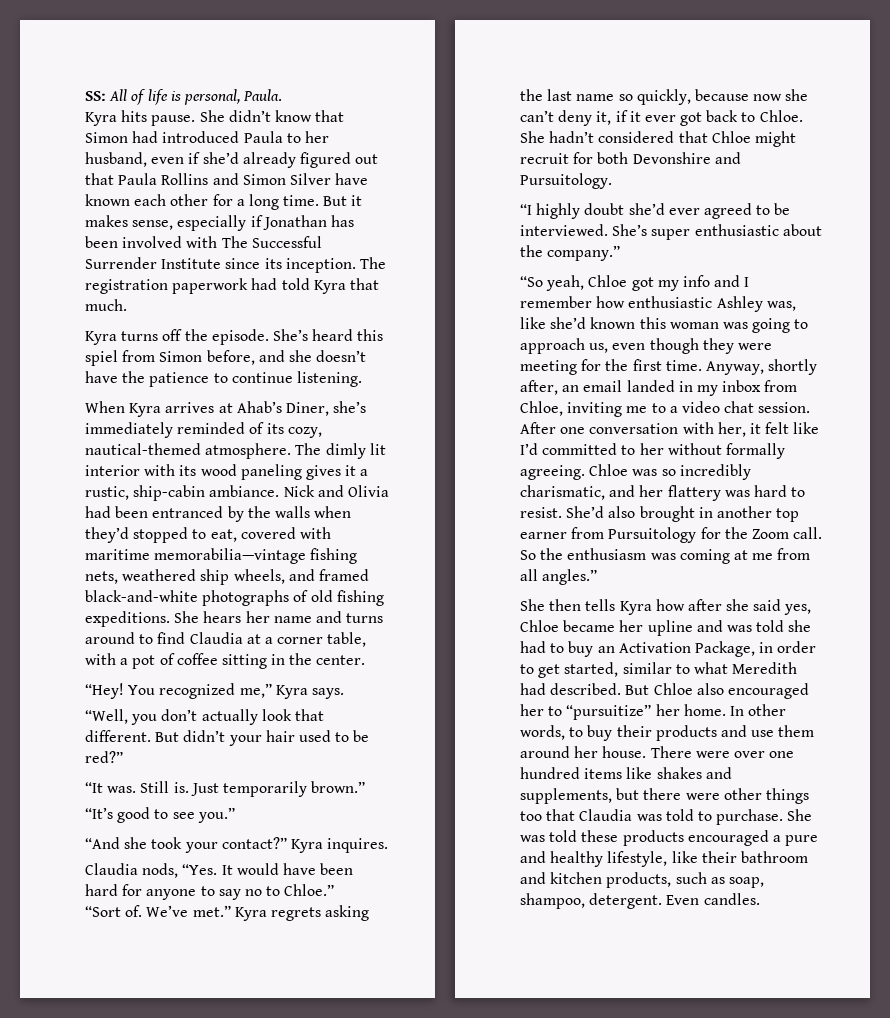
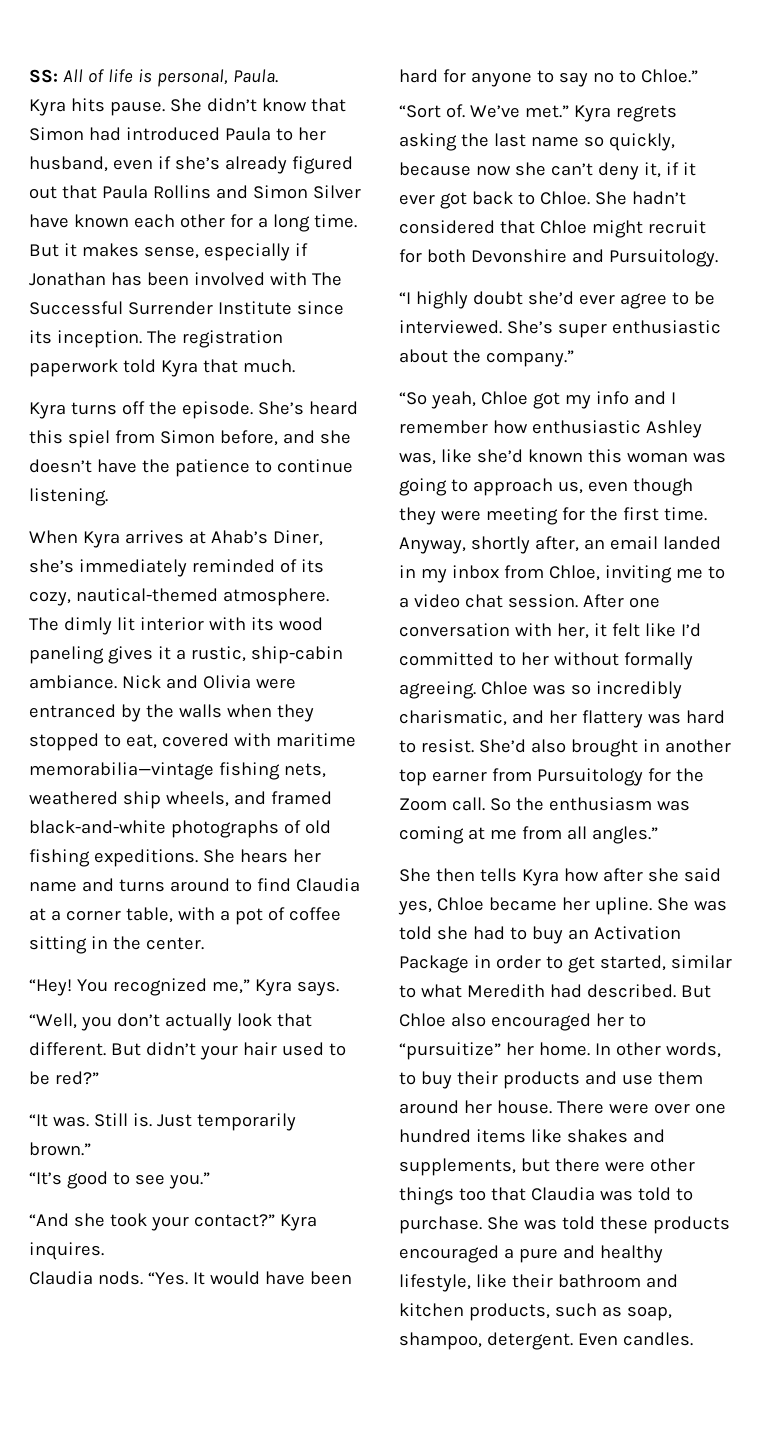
- She didn’t know that Simon had introduced Paula to her husband, even if she’d already figured out that Paula Rollins and Simon Silver have known each other for a long time.
+ She didn’t know that Simon had introduced Paula to her husband, even if she’s already figured out that Paula Rollins and Simon Silver have known each other for a long time.
- The registration paperwork had told Kyra that much.
+ The registration paperwork told Kyra that much.
- Nick and Olivia had been entranced by the walls when they’d stopped to eat, covered with maritime memorabilia—vintage fishing nets, weathered ship wheels, and framed black-and-white photographs of old fishing expeditions.
+ Nick and Olivia were entranced by the walls when they stopped to eat, covered with maritime memorabilia—vintage fishing nets, weathered ship wheels, and framed black-and-white photographs of old fishing expeditions.
- Claudia nods, “Yes. It would have been hard for anyone to say no to Chloe.”
+ Claudia nods. “Yes. It would have been hard for anyone to say no to Chloe.”
- “I highly doubt she’d ever agreed to be interviewed.
+ “I highly doubt she’d ever agree to be interviewed.
- She then tells Kyra how after she said yes, Chloe became her upline and was told she had to buy an Activation Package, in order to get started, similar to what Meredith had described.
+ She then tells Kyra how after she said yes, Chloe became her upline. She was told she had to buy an Activation Package in order to get started, similar to what Meredith had described.

